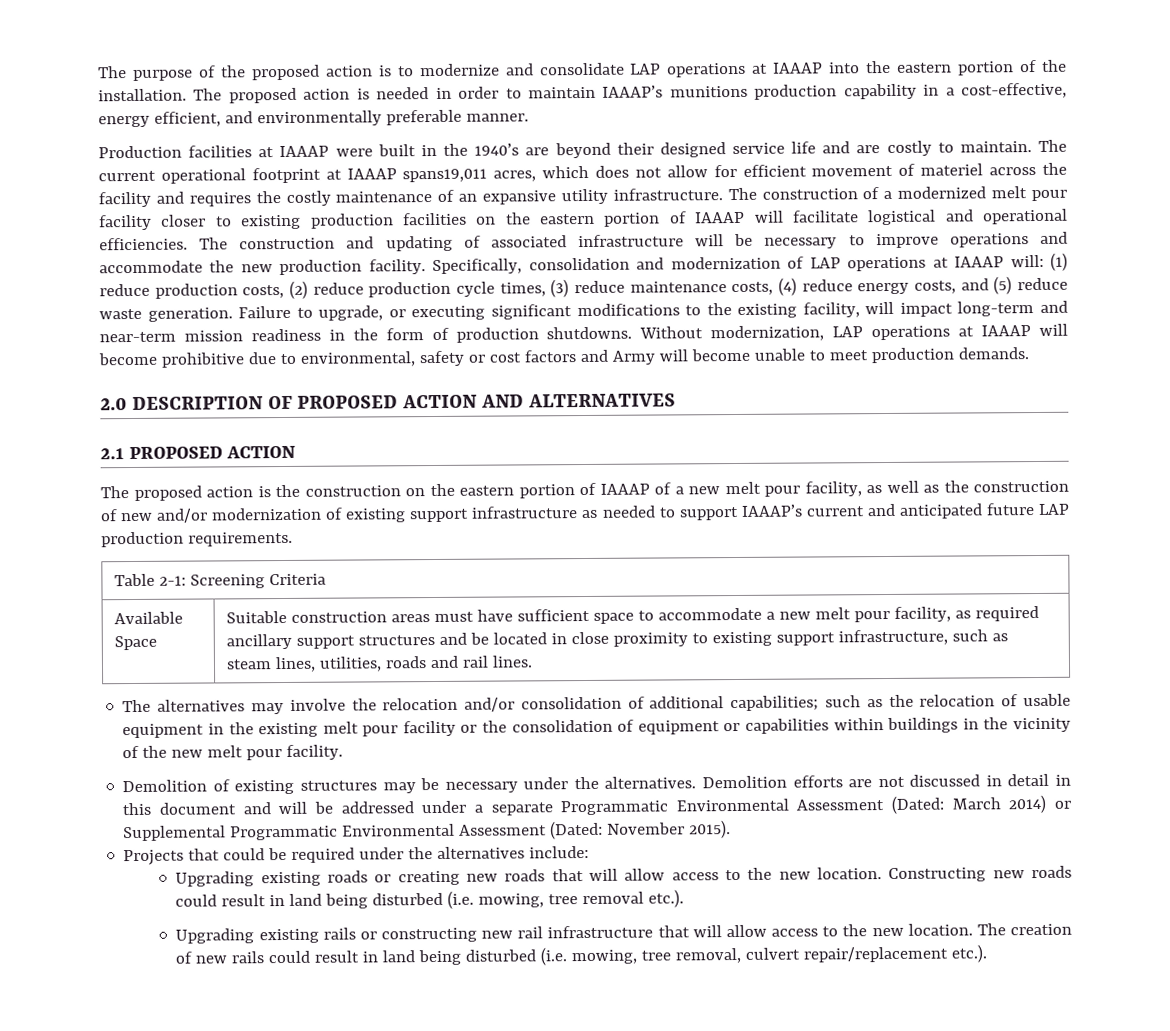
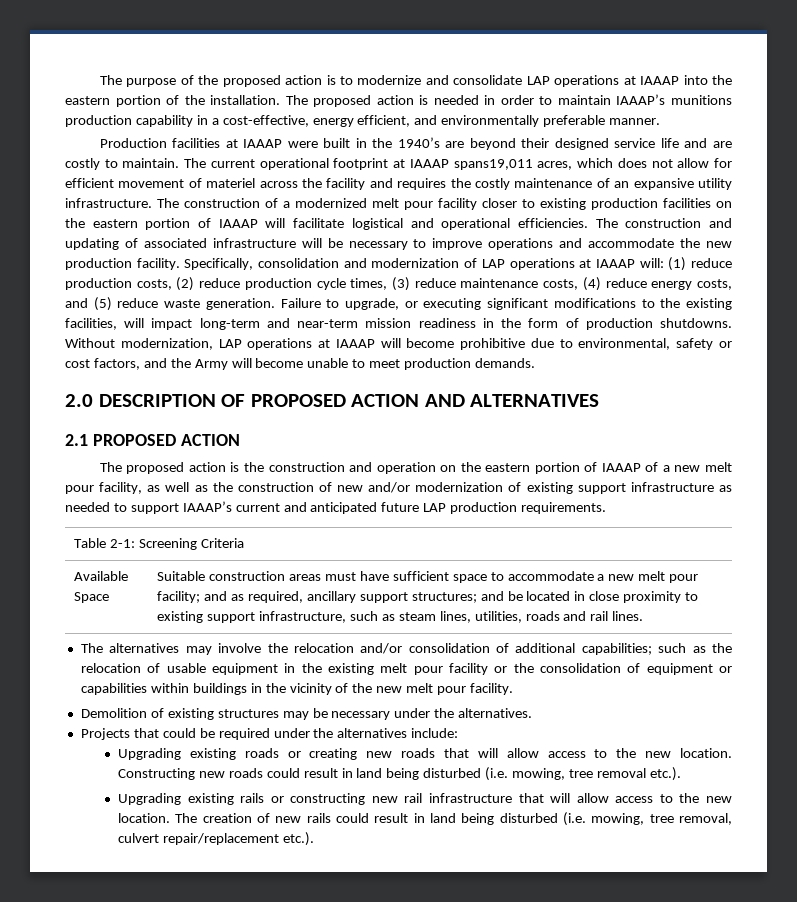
- Failure to upgrade, or executing significant modifications to the existing facility, will impact long-term and near-term mission readiness in the form of production shutdowns.
+ Failure to upgrade, or executing significant modifications to the existing facilities, will impact long-term and near-term mission readiness in the form of production shutdowns.
- Without modernization, LAP operations at IAAAP will become prohibitive due to environmental, safety or cost factors and Army will become unable to meet production demands.
+ Without modernization, LAP operations at IAAAP will become prohibitive due to environmental, safety or cost factors, and the Army will become unable to meet production demands.
- The proposed action is the construction on the eastern portion of IAAAP of a new melt pour facility, as well as the construction of new and/or modernization of existing support infrastructure as needed to support IAAAP’s current and anticipated future LAP production requirements.
+ The proposed action is the construction and operation on the eastern portion of IAAAP of a new melt pour facility, as well as the construction of new and/or modernization of existing support infrastructure as needed to support IAAAP’s current and anticipated future LAP production requirements.
- Suitable construction areas must have sufficient space to accommodate a new melt pour facility, as required ancillary support structures and be located in close proximity to existing support infrastructure, such as steam lines, utilities, roads and rail lines.
+ Suitable construction areas must have sufficient space to accommodate a new melt pour facility; and as required, ancillary support structures; and be located in close proximity to existing support infrastructure, such as steam lines, utilities, roads and rail lines.
- Demolition efforts are not discussed in detail in this document and will be addressed under a separate Programmatic Environmental Assessment (Dated: March 2014) or Supplemental Programmatic Environmental Assessment (Dated: November 2015).

